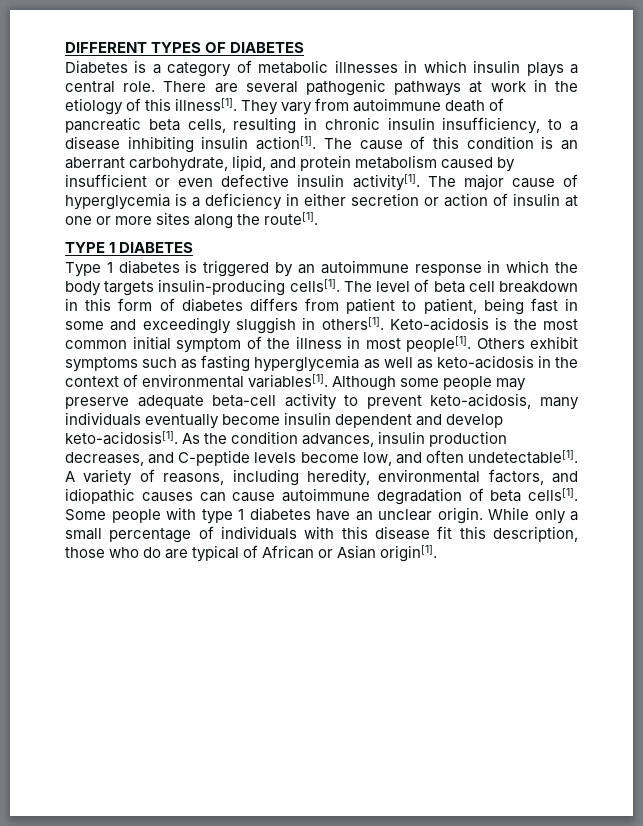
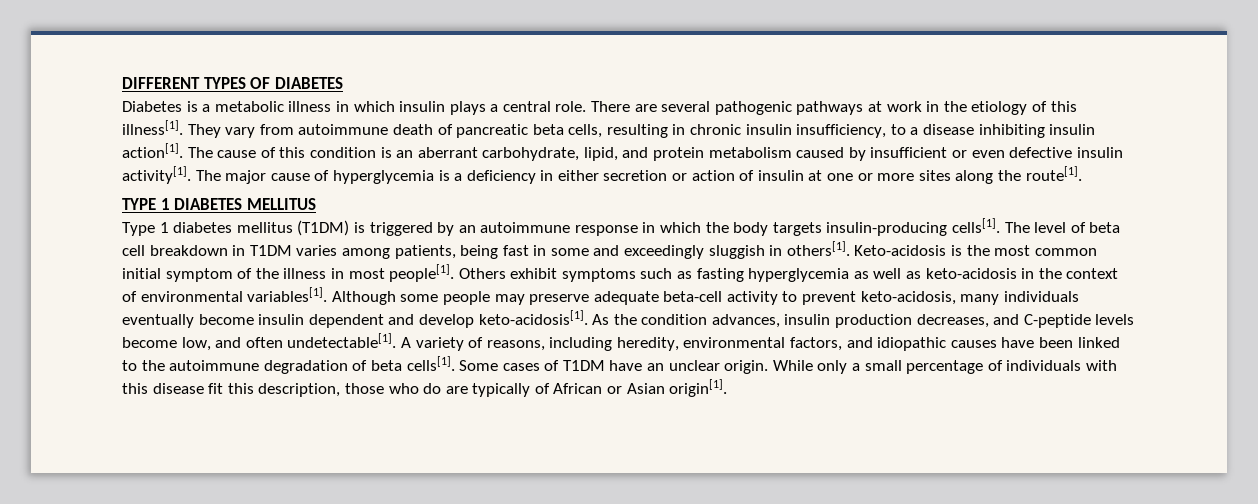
- Diabetes is a category of metabolic illnesses in which insulin plays a central role.
+ Diabetes is a metabolic illness in which insulin plays a central role.
- TYPE 1 DIABETES
+ TYPE 1 DIABETES MELLITUS
- Type 1 diabetes is triggered by an autoimmune response in which the body targets insulin-producing cells[1].
+ Type 1 diabetes mellitus (T1DM) is triggered by an autoimmune response in which the body targets insulin-producing cells[1].
- The level of beta cell breakdown in this form of diabetes differs from patient to patient, being fast in some and exceedingly sluggish in others[1].
+ The level of beta cell breakdown in T1DM varies among patients, being fast in some and exceedingly sluggish in others[1].
- A variety of reasons, including heredity, environmental factors, and idiopathic causes can cause autoimmune degradation of beta cells[1].
+ A variety of reasons, including heredity, environmental factors, and idiopathic causes have been linked to the autoimmune degradation of beta cells[1].
- Some people with type 1 diabetes have an unclear origin.
+ Some cases of T1DM have an unclear origin.
- While only a small percentage of individuals with this disease fit this description, those who do are typical of African or Asian origin[1].
+ While only a small percentage of individuals with this disease fit this description, those who do are typically of African or Asian origin[1].

